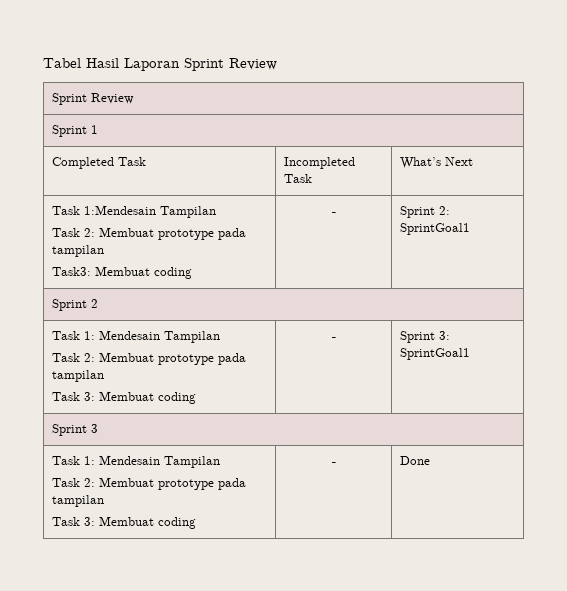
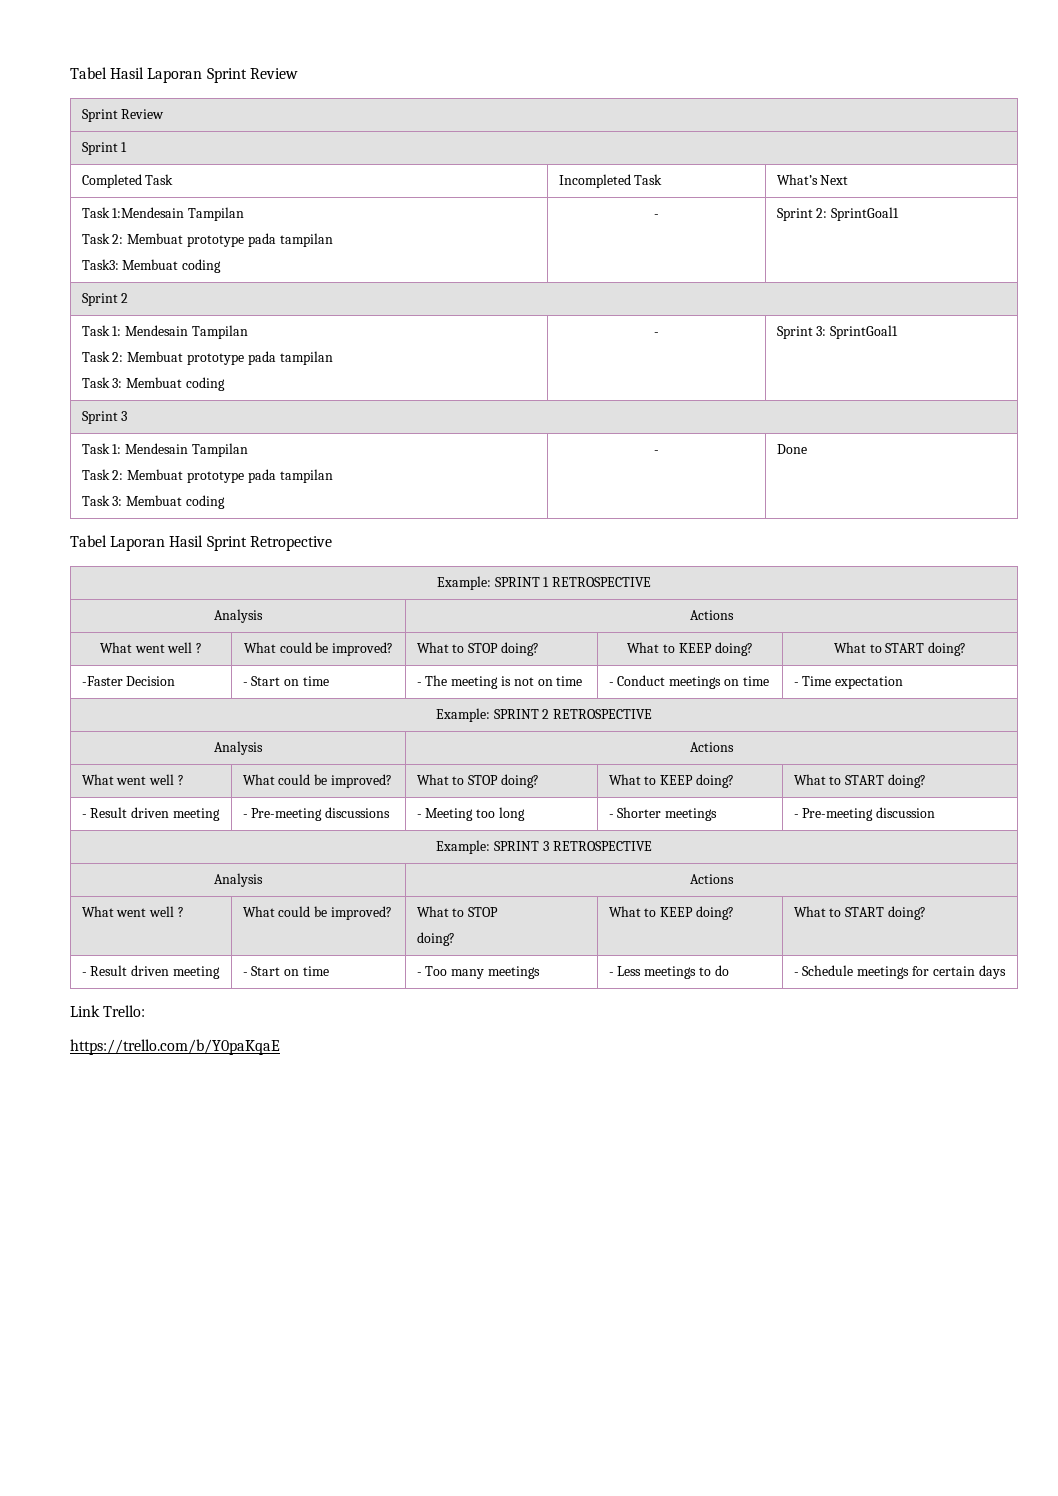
+ Tabel Laporan Hasil Sprint Retropective
+ Example: SPRINT 1 RETROSPECTIVE
+ Analysis | Actions
+ What went well ? | What could be improved? | What to STOP doing? | What to KEEP doing? | What to START doing?
+ -Faster Decision | - Start on time | - The meeting is not on time | - Conduct meetings on time | - Time expectation
+ Example: SPRINT 2 RETROSPECTIVE
+ Analysis | Actions
+ What went well ? | What could be improved? | What to STOP doing? | What to KEEP doing? | What to START doing?
+ - Result driven meeting | - Pre-meeting discussions | - Meeting too long | - Shorter meetings | - Pre-meeting discussion
+ Example: SPRINT 3 RETROSPECTIVE
+ Analysis | Actions
+ What went well ? | What could be improved? | What to STOP
+ doing? | What to KEEP doing? | What to START doing?
+ - Result driven meeting | - Start on time | - Too many meetings | - Less meetings to do | - Schedule meetings for certain days
+ Link Trello:
+ https://trello.com/b/Y0paKqaE

